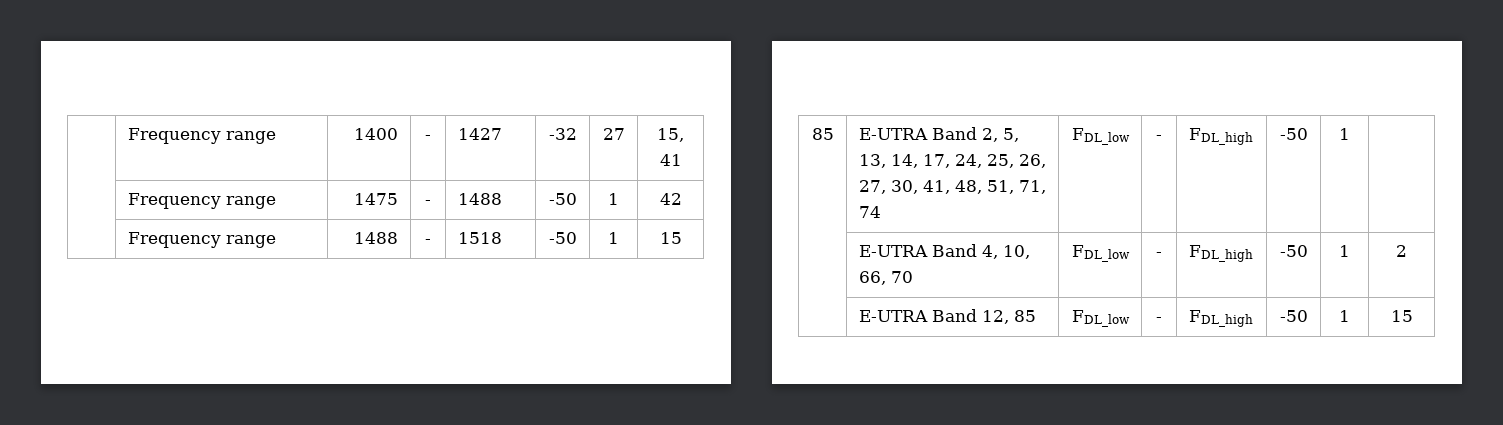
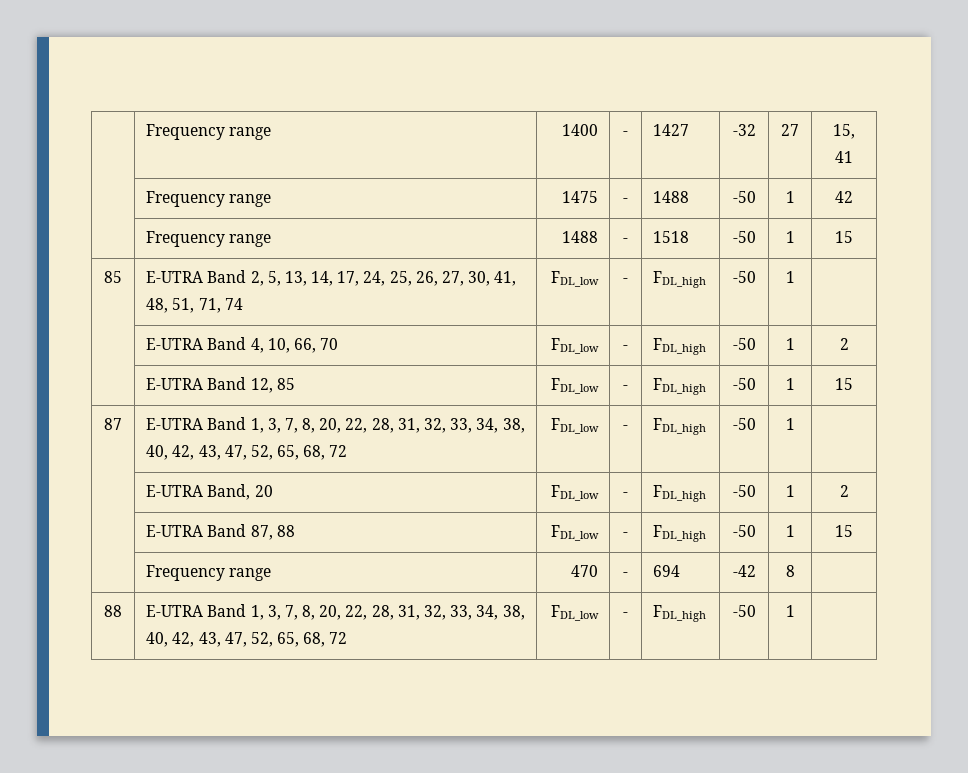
+ 87 | E-UTRA Band 1, 3, 7, 8, 20, 22, 28, 31, 32, 33, 34, 38, 40, 42, 43, 47, 52, 65, 68, 72 | FDL_low | - | FDL_high | -50 | 1 |
+ | E-UTRA Band, 20 | FDL_low | - | FDL_high | -50 | 1 | 2
+ | E-UTRA Band 87, 88 | FDL_low | - | FDL_high | -50 | 1 | 15
+ | Frequency range | 470 | - | 694 | -42 | 8 |
+ 88 | E-UTRA Band 1, 3, 7, 8, 20, 22, 28, 31, 32, 33, 34, 38, 40, 42, 43, 47, 52, 65, 68, 72 | FDL_low | - | FDL_high | -50 | 1 |

